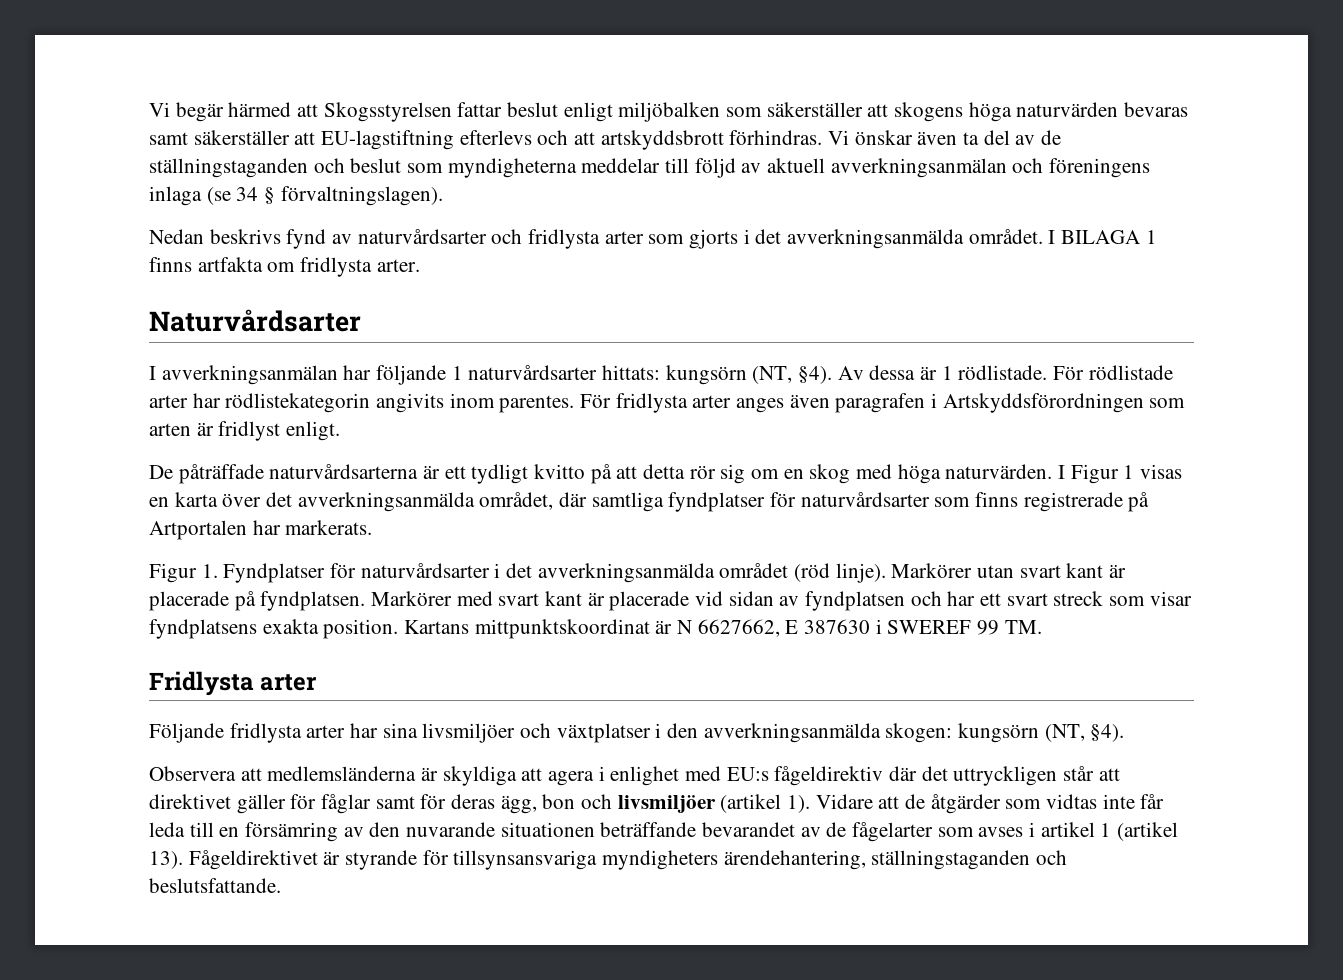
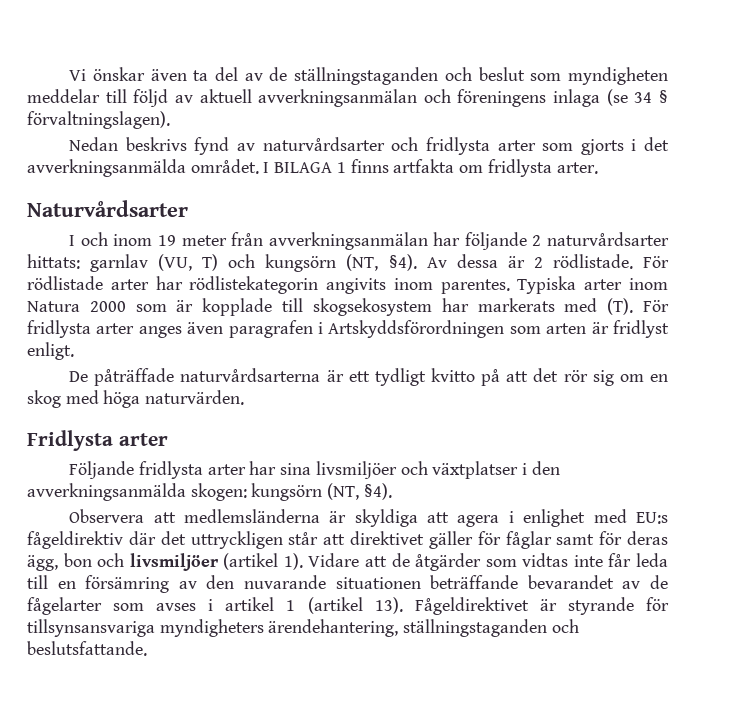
- Vi begär härmed att Skogsstyrelsen fattar beslut enligt miljöbalken som säkerställer att skogens höga naturvärden bevaras samt säkerställer att EU-lagstiftning efterlevs och att artskyddsbrott förhindras. Vi önskar även ta del av de ställningstaganden och beslut som myndigheterna meddelar till följd av aktuell avverkningsanmälan och föreningens inlaga (se 34 § förvaltningslagen).
+ Vi önskar även ta del av de ställningstaganden och beslut som myndigheten meddelar till följd av aktuell avverkningsanmälan och föreningens inlaga (se 34 § förvaltningslagen).
- I avverkningsanmälan har följande 1 naturvårdsarter hittats: kungsörn (NT, §4).
+ I och inom 19 meter från avverkningsanmälan har följande 2 naturvårdsarter hittats: garnlav (VU, T) och kungsörn (NT, §4).
- Av dessa är 1 rödlistade.
+ Av dessa är 2 rödlistade.
- För fridlysta arter anges även paragrafen i Artskyddsförordningen som arten är fridlyst enligt.
+ Typiska arter inom Natura 2000 som är kopplade till skogsekosystem har markerats med (T). För fridlysta arter anges även paragrafen i Artskyddsförordningen som arten är fridlyst enligt.
- De påträffade naturvårdsarterna är ett tydligt kvitto på att detta rör sig om en skog med höga naturvärden. I Figur 1 visas en karta över det avverkningsanmälda området, där samtliga fyndplatser för naturvårdsarter som finns registrerade på Artportalen har markerats.
- Figur 1. Fyndplatser för naturvårdsarter i det avverkningsanmälda området (röd linje). Markörer utan svart kant är placerade på fyndplatsen. Markörer med svart kant är placerade vid sidan av fyndplatsen och har ett svart streck som visar fyndplatsens exakta position. Kartans mittpunktskoordinat är N 6627662, E 387630 i SWEREF 99 TM.
+ De påträffade naturvårdsarterna är ett tydligt kvitto på att det rör sig om en skog med höga naturvärden.

